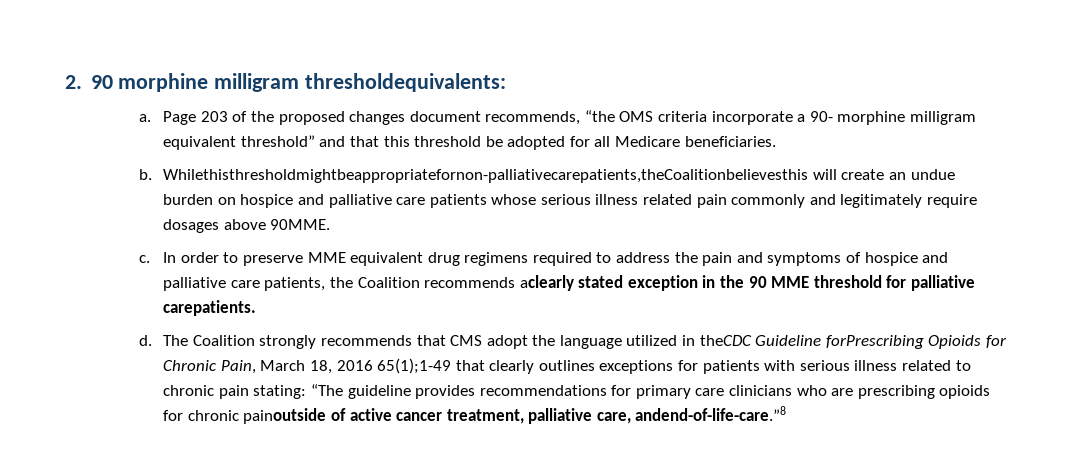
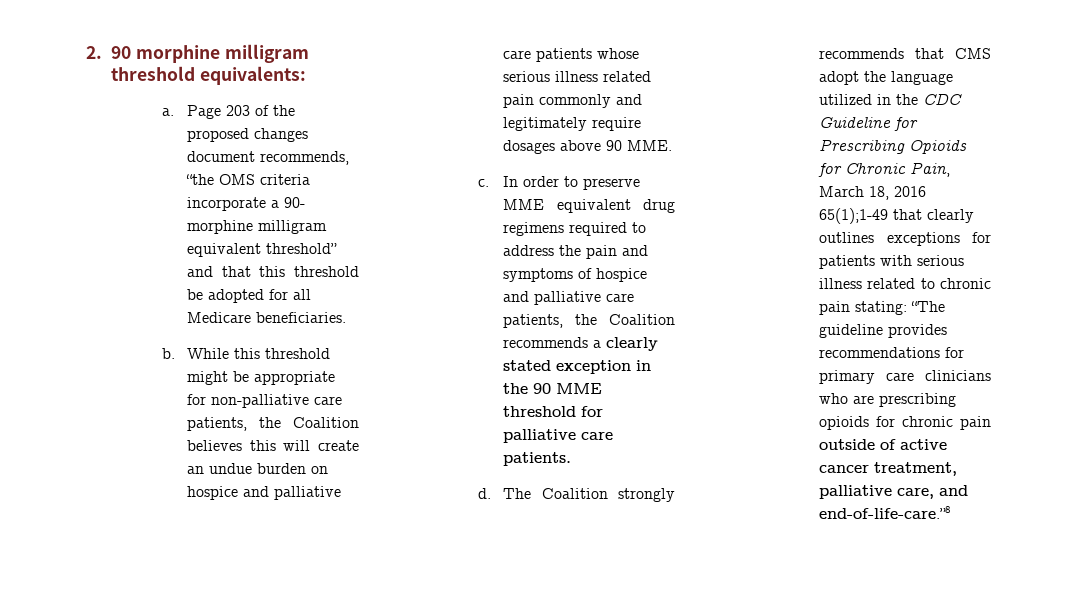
- 2. 90 morphine milligram thresholdequivalents:
+ 2. 90 morphine milligram threshold equivalents:
- Whilethisthresholdmightbeappropriatefornon-palliativecarepatients,theCoalitionbelievesthis will create an undue burden on hospice and palliative care patients whose serious illness related pain commonly and legitimately require dosages above 90MME.
+ While this threshold might be appropriate for non-palliative care patients, the Coalition believes this will create an undue burden on hospice and palliative care patients whose serious illness related pain commonly and legitimately require dosages above 90 MME.
- In order to preserve MME equivalent drug regimens required to address the pain and symptoms of hospice and palliative care patients, the Coalition recommends aclearly stated exception in the 90 MME threshold for palliative carepatients.
+ In order to preserve MME equivalent drug regimens required to address the pain and symptoms of hospice and palliative care patients, the Coalition recommends a clearly stated exception in the 90 MME threshold for palliative care patients.
- The Coalition strongly recommends that CMS adopt the language utilized in theCDC Guideline forPrescribing Opioids for Chronic Pain, March 18, 2016 65(1);1-49 that clearly outlines exceptions for patients with serious illness related to chronic pain stating: “The guideline provides recommendations for primary care clinicians who are prescribing opioids for chronic painoutside of active cancer treatment, palliative care, andend-of-life-care.”8
+ The Coalition strongly recommends that CMS adopt the language utilized in the CDC Guideline for Prescribing Opioids for Chronic Pain, March 18, 2016 65(1);1-49 that clearly outlines exceptions for patients with serious illness related to chronic pain stating: “The guideline provides recommendations for primary care clinicians who are prescribing opioids for chronic pain outside of active cancer treatment, palliative care, and end-of-life-care.”8

